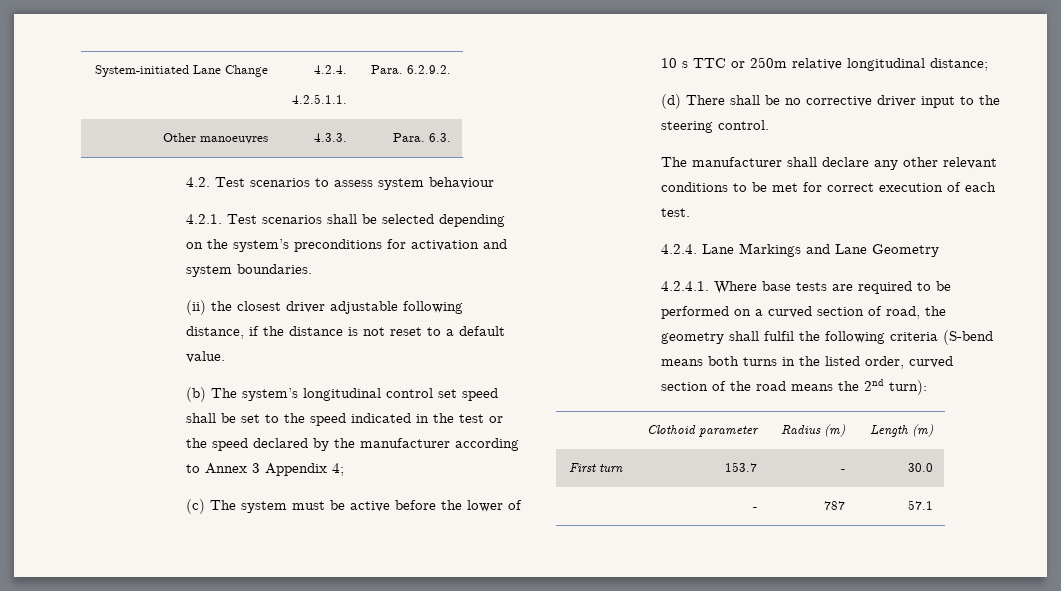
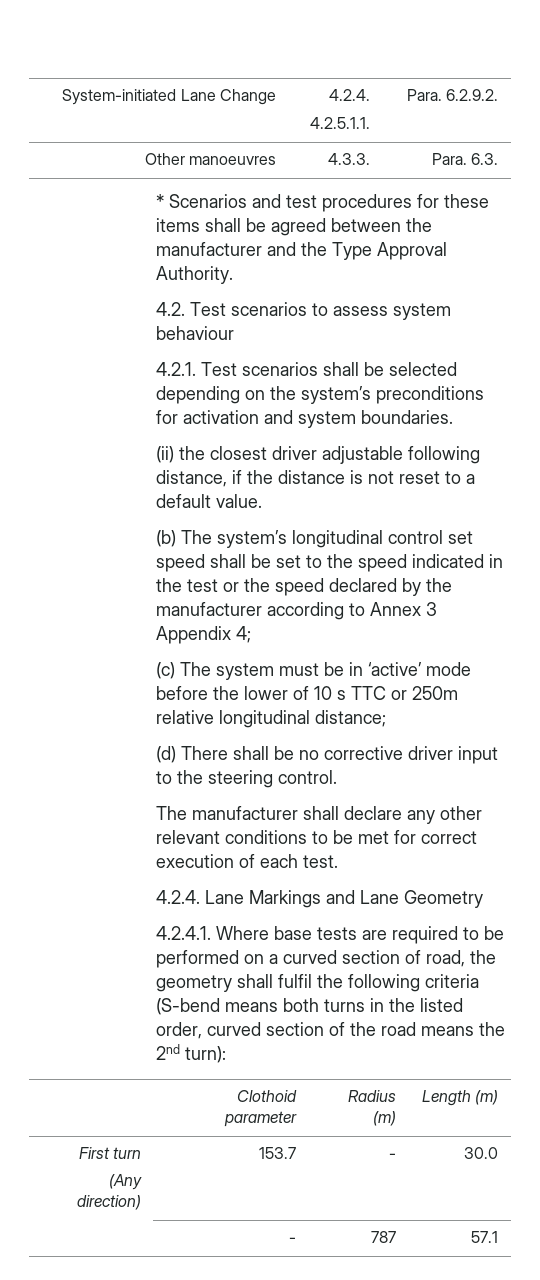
+ * Scenarios and test procedures for these items shall be agreed between the manufacturer and the Type Approval Authority.
- (c) The system must be active before the lower of 10 s TTC or 250m relative longitudinal distance;
+ (c) The system must be in ‘active’ mode before the lower of 10 s TTC or 250m relative longitudinal distance;
- First turn | 153.7 | - | 30.0
+ First turn
+ (Any direction) | 153.7 | - | 30.0

